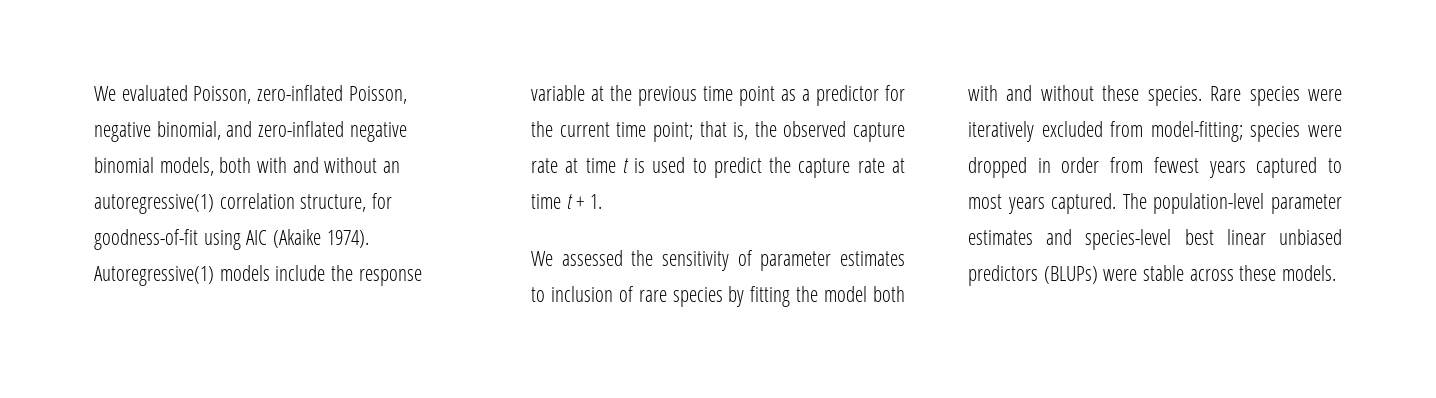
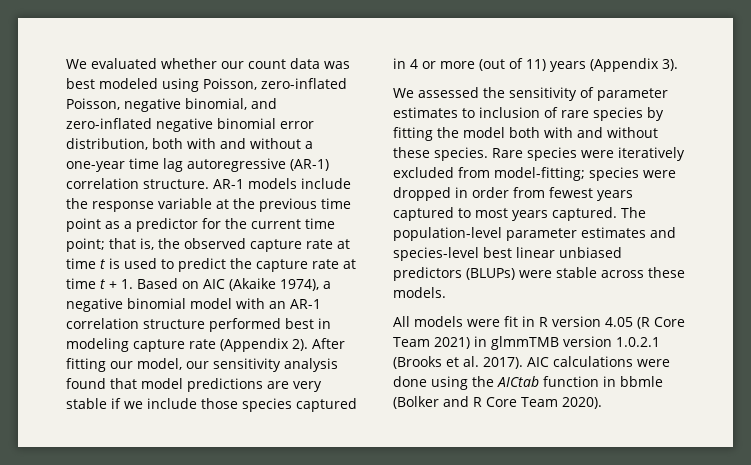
- We evaluated Poisson, zero-inflated Poisson, negative binomial, and zero-inflated negative binomial models, both with and without an autoregressive(1) correlation structure, for goodness-of-fit using AIC (Akaike 1974). Autoregressive(1) models include the response variable at the previous time point as a predictor for the current time point; that is, the observed capture rate at time t is used to predict the capture rate at time t + 1.
+ We evaluated whether our count data was best modeled using Poisson, zero-inflated Poisson, negative binomial, and zero-inflated negative binomial error distribution, both with and without a one-year time lag autoregressive (AR-1) correlation structure. AR-1 models include the response variable at the previous time point as a predictor for the current time point; that is, the observed capture rate at time t is used to predict the capture rate at time t + 1. Based on AIC (Akaike 1974), a negative binomial model with an AR-1 correlation structure performed best in modeling capture rate (Appendix 2). After fitting our model, our sensitivity analysis found that model predictions are very stable if we include those species captured in 4 or more (out of 11) years (Appendix 3).
+ All models were fit in R version 4.05 (R Core Team 2021) in glmmTMB version 1.0.2.1 (Brooks et al. 2017). AIC calculations were done using the AICtab function in bbmle (Bolker and R Core Team 2020).

